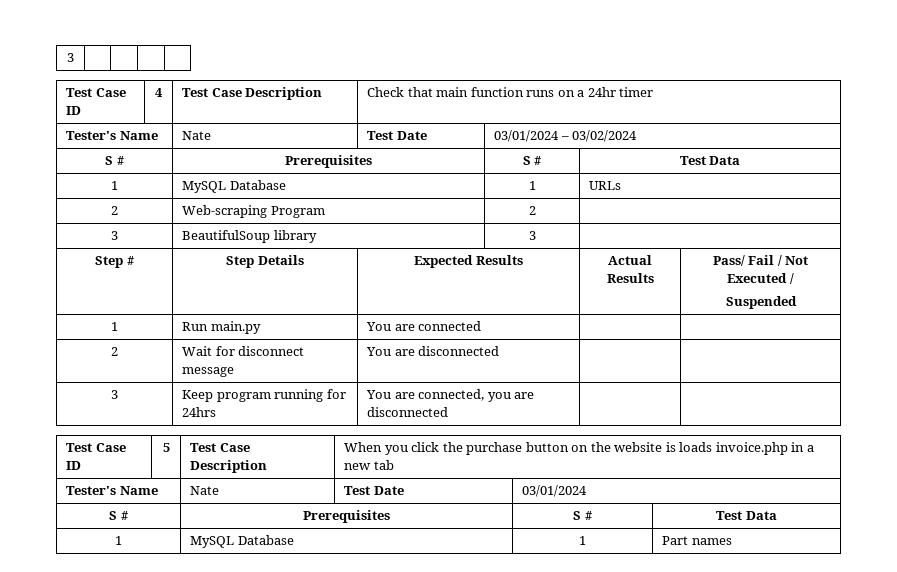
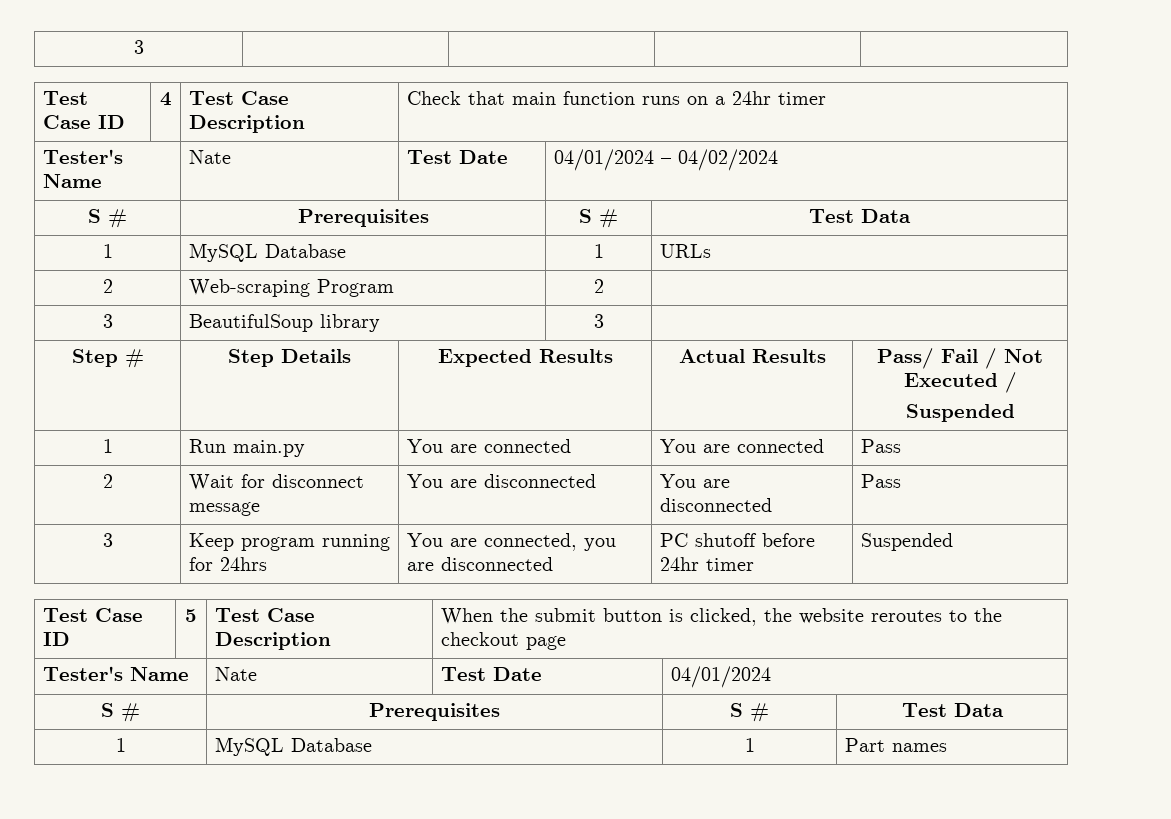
- Tester's Name | Nate | Test Date | 03/01/2024 – 03/02/2024
+ Tester's Name | Nate | Test Date | 04/01/2024 – 04/02/2024
- 1 | Run main.py | You are connected | |
+ 1 | Run main.py | You are connected | You are connected | Pass
- 2 | Wait for disconnect message | You are disconnected | |
+ 2 | Wait for disconnect message | You are disconnected | You are disconnected | Pass
- 3 | Keep program running for 24hrs | You are connected, you are disconnected | |
+ 3 | Keep program running for 24hrs | You are connected, you are disconnected | PC shutoff before 24hr timer | Suspended
- Test Case ID | 5 | Test Case Description | When you click the purchase button on the website is loads invoice.php in a new tab
- Tester's Name | Nate | Test Date | 03/01/2024
+ Test Case ID | 5 | Test Case Description | When the submit button is clicked, the website reroutes to the checkout page
+ Tester's Name | Nate | Test Date | 04/01/2024

